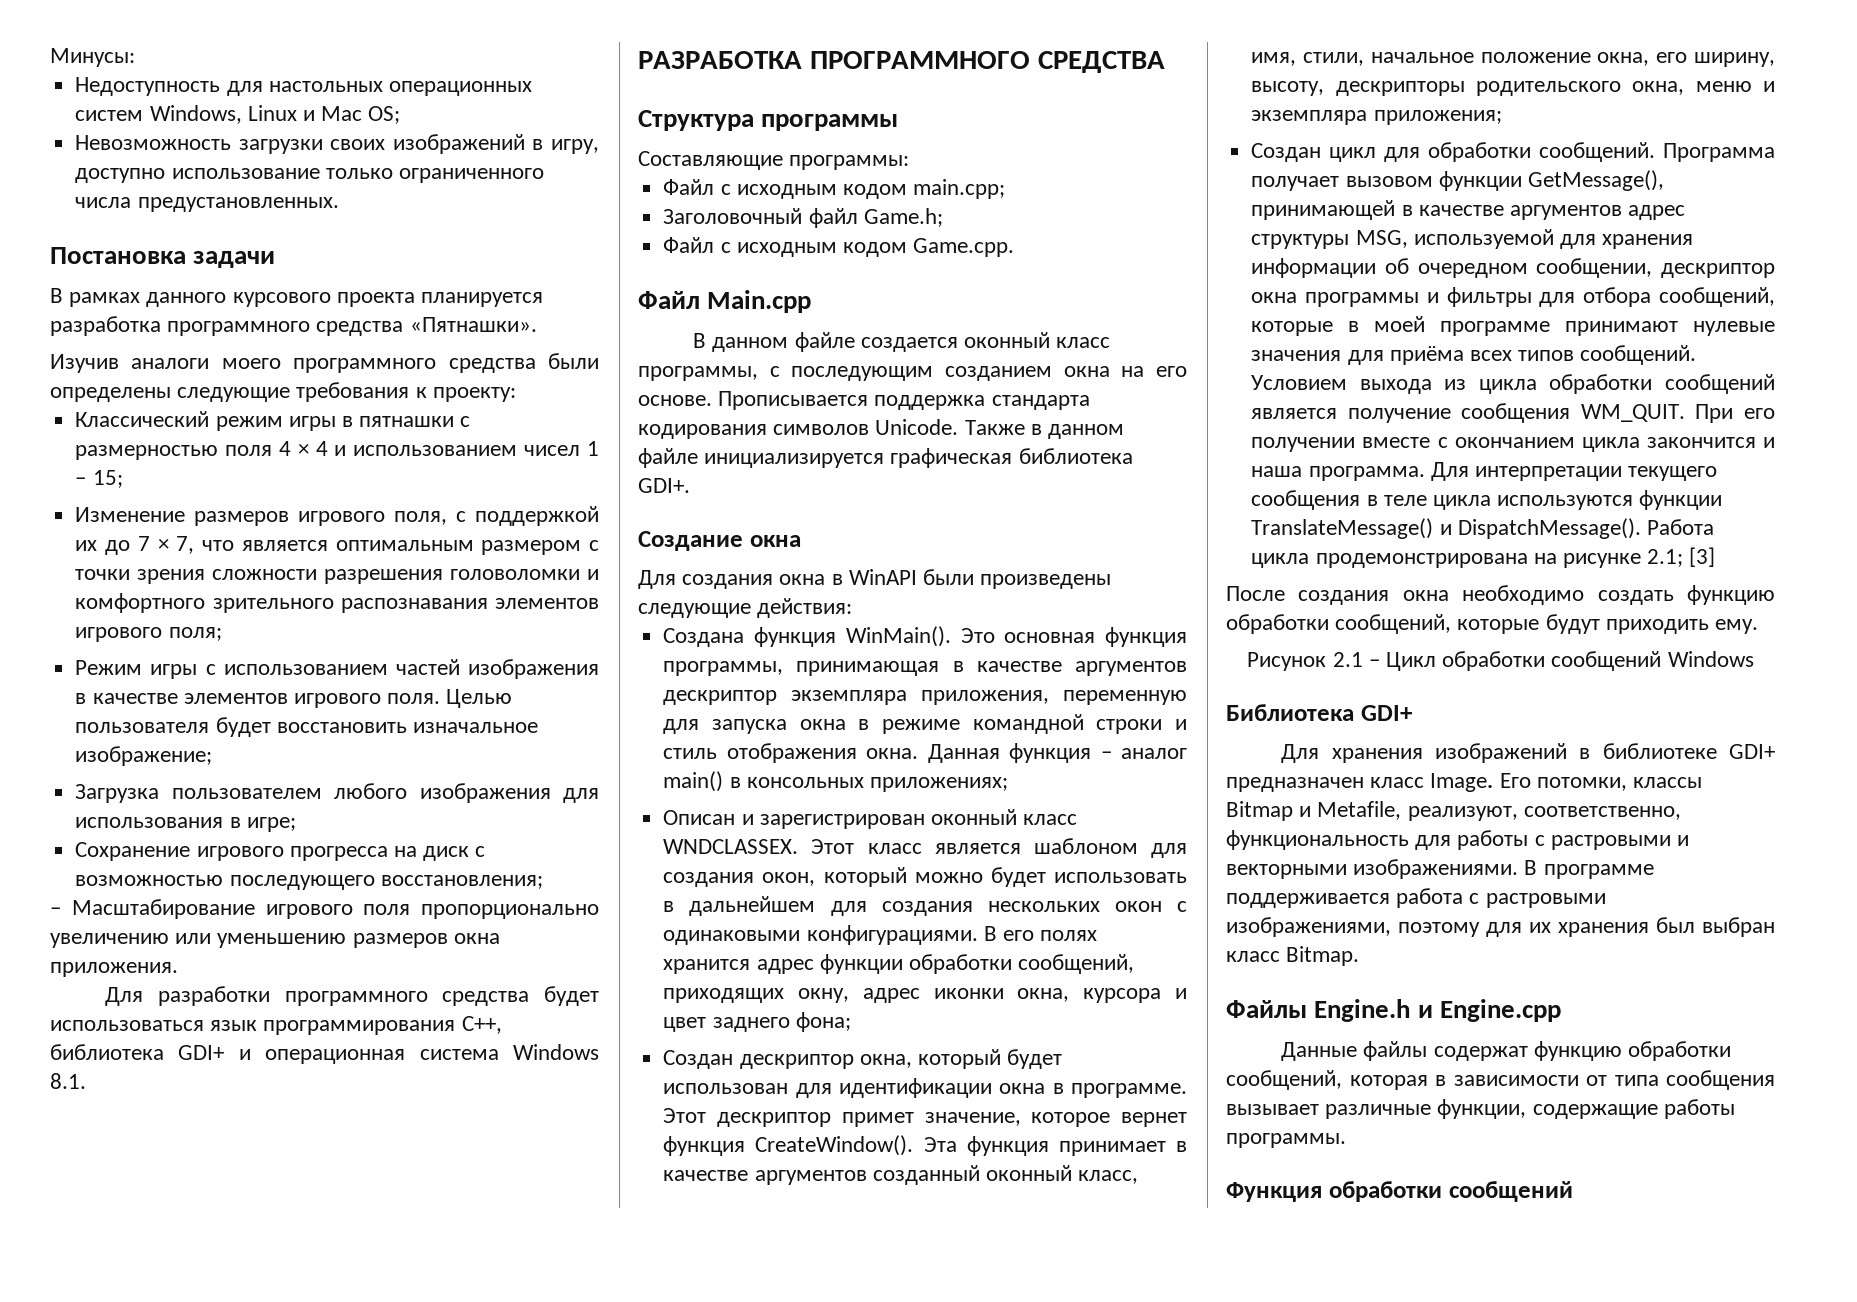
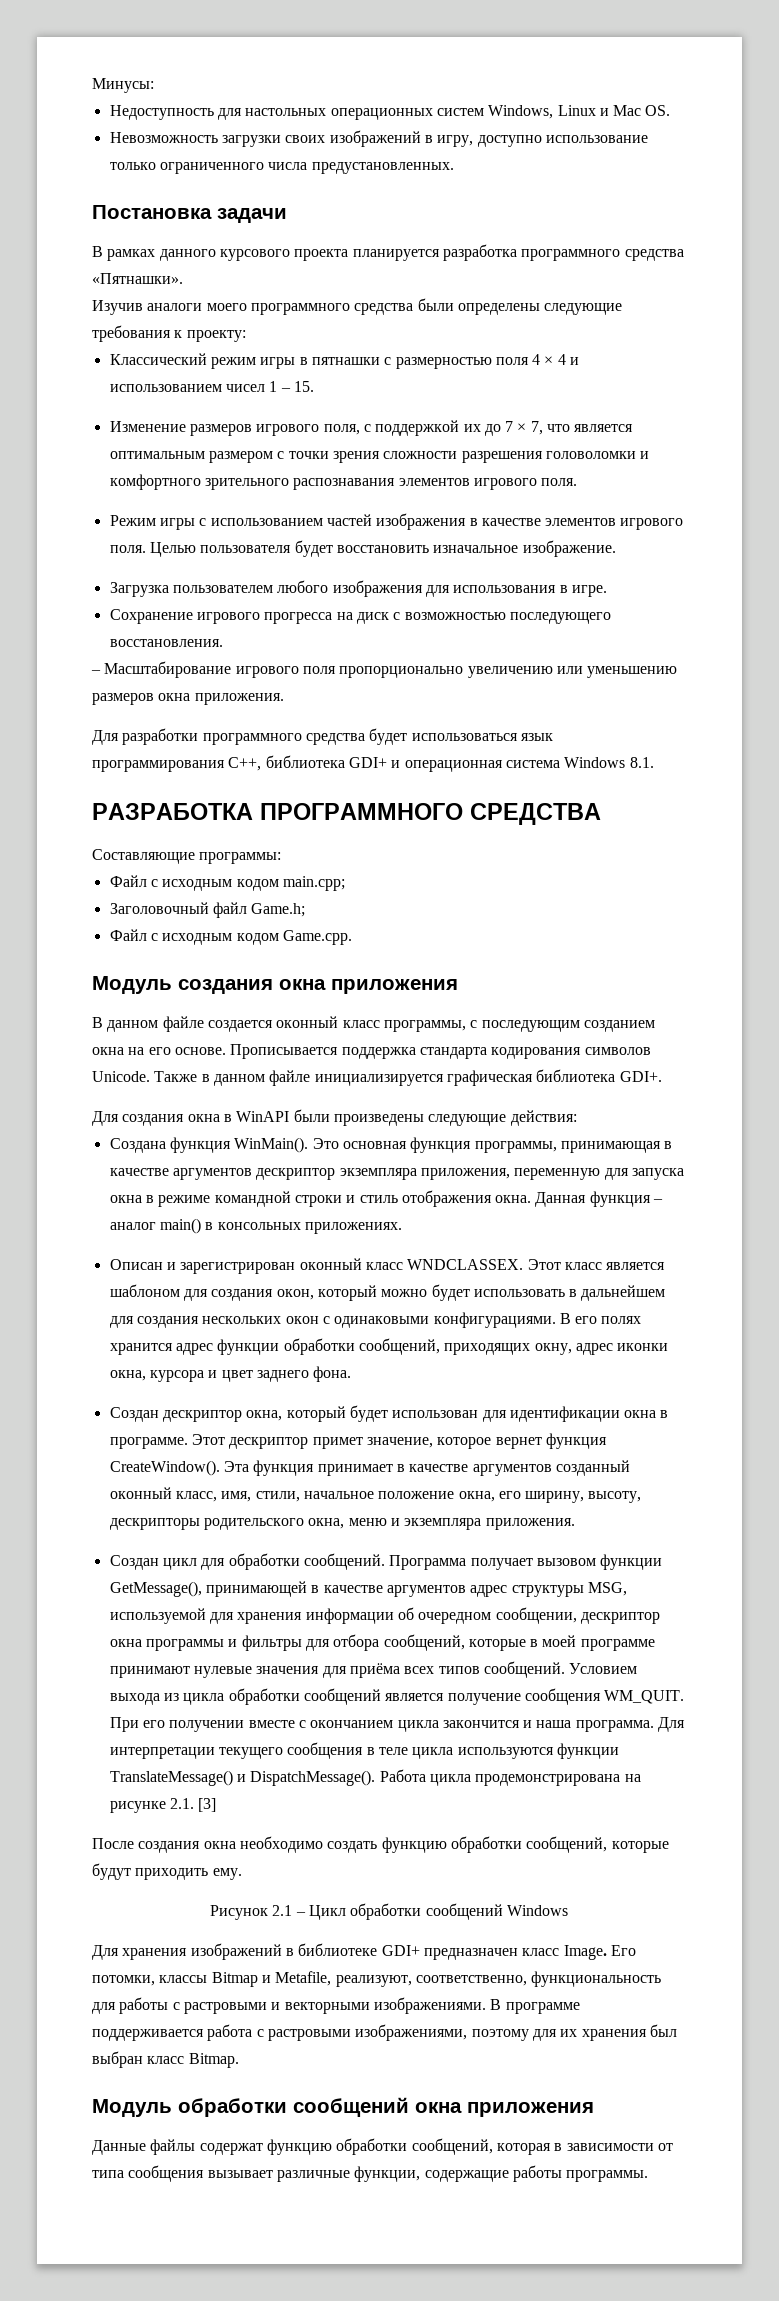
- Недоступность для настольных операционных систем Windows, Linux и Mac OS;
+ Недоступность для настольных операционных систем Windows, Linux и Mac OS.
- Классический режим игры в пятнашки с размерностью поля 4 × 4 и использованием чисел 1 – 15;
+ Классический режим игры в пятнашки с размерностью поля 4 × 4 и использованием чисел 1 – 15.
- Изменение размеров игрового поля, с поддержкой их до 7 × 7, что является оптимальным размером с точки зрения сложности разрешения головоломки и комфортного зрительного распознавания элементов игрового поля;
+ Изменение размеров игрового поля, с поддержкой их до 7 × 7, что является оптимальным размером с точки зрения сложности разрешения головоломки и комфортного зрительного распознавания элементов игрового поля.
- Целью пользователя будет восстановить изначальное изображение;
+ Целью пользователя будет восстановить изначальное изображение.
- Загрузка пользователем любого изображения для использования в игре;
+ Загрузка пользователем любого изображения для использования в игре.
- Сохранение игрового прогресса на диск с возможностью последующего восстановления;
+ Сохранение игрового прогресса на диск с возможностью последующего восстановления.
- Структура программы
- Файл Main.cpp
+ Модуль создания окна приложения
- Создание окна
- Данная функция – аналог main() в консольных приложениях;
+ Данная функция – аналог main() в консольных приложениях.
- В его полях хранится адрес функции обработки сообщений, приходящих окну, адрес иконки окна, курсора и цвет заднего фона;
+ В его полях хранится адрес функции обработки сообщений, приходящих окну, адрес иконки окна, курсора и цвет заднего фона.
- Эта функция принимает в качестве аргументов созданный оконный класс, имя, стили, начальное положение окна, его ширину, высоту, дескрипторы родительского окна, меню и экземпляра приложения;
+ Эта функция принимает в качестве аргументов созданный оконный класс, имя, стили, начальное положение окна, его ширину, высоту, дескрипторы родительского окна, меню и экземпляра приложения.
- Работа цикла продемонстрирована на рисунке 2.1; [3]
+ Работа цикла продемонстрирована на рисунке 2.1. [3]
- Библиотека GDI+
- Файлы Engine.h и Engine.cpp
+ Модуль обработки сообщений окна приложения
- Функция обработки сообщений

